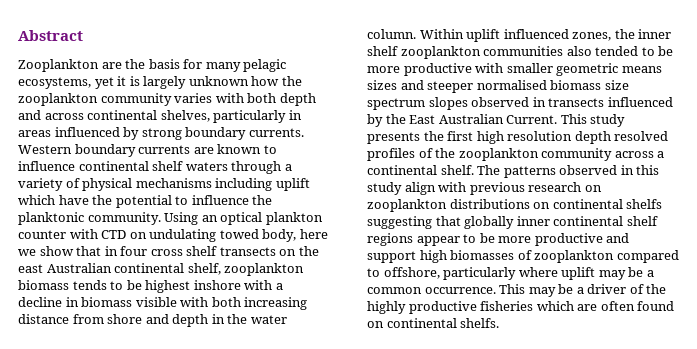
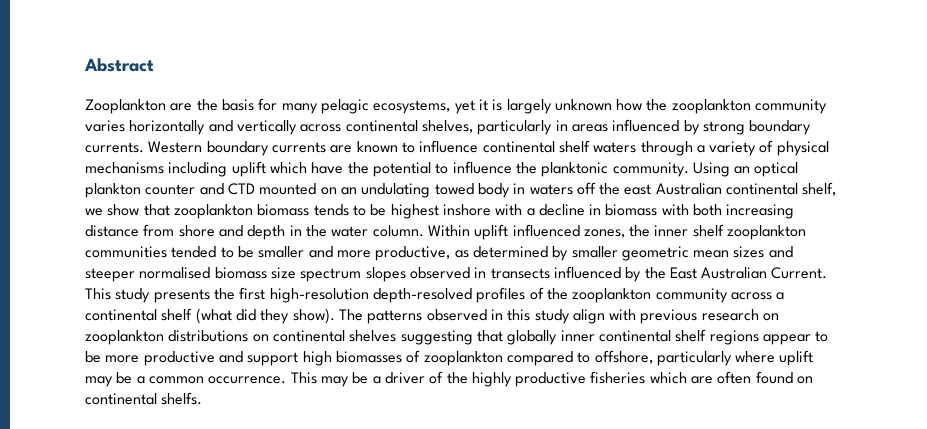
- Zooplankton are the basis for many pelagic ecosystems, yet it is largely unknown how the zooplankton community varies with both depth and across continental shelves, particularly in areas influenced by strong boundary currents.
+ Zooplankton are the basis for many pelagic ecosystems, yet it is largely unknown how the zooplankton community varies horizontally and vertically across continental shelves, particularly in areas influenced by strong boundary currents.
- Using an optical plankton counter with CTD on undulating towed body, here we show that in four cross shelf transects on the east Australian continental shelf, zooplankton biomass tends to be highest inshore with a decline in biomass visible with both increasing distance from shore and depth in the water column.
+ Using an optical plankton counter and CTD mounted on an undulating towed body in waters off the east Australian continental shelf, we show that zooplankton biomass tends to be highest inshore with a decline in biomass with both increasing distance from shore and depth in the water column.
- Within uplift influenced zones, the inner shelf zooplankton communities also tended to be more productive with smaller geometric means sizes and steeper normalised biomass size spectrum slopes observed in transects influenced by the East Australian Current.
+ Within uplift influenced zones, the inner shelf zooplankton communities tended to be smaller and more productive, as determined by smaller geometric mean sizes and steeper normalised biomass size spectrum slopes observed in transects influenced by the East Australian Current.
- This study presents the first high resolution depth resolved profiles of the zooplankton community across a continental shelf.
+ This study presents the first high-resolution depth-resolved profiles of the zooplankton community across a continental shelf (what did they show).
- The patterns observed in this study align with previous research on zooplankton distributions on continental shelfs suggesting that globally inner continental shelf regions appear to be more productive and support high biomasses of zooplankton compared to offshore, particularly where uplift may be a common occurrence.
+ The patterns observed in this study align with previous research on zooplankton distributions on continental shelves suggesting that globally inner continental shelf regions appear to be more productive and support high biomasses of zooplankton compared to offshore, particularly where uplift may be a common occurrence.

